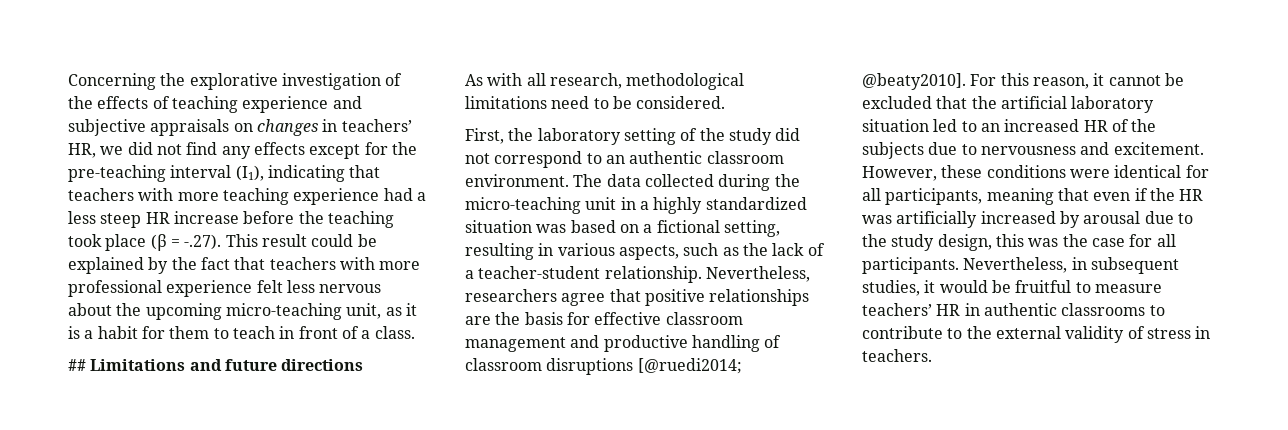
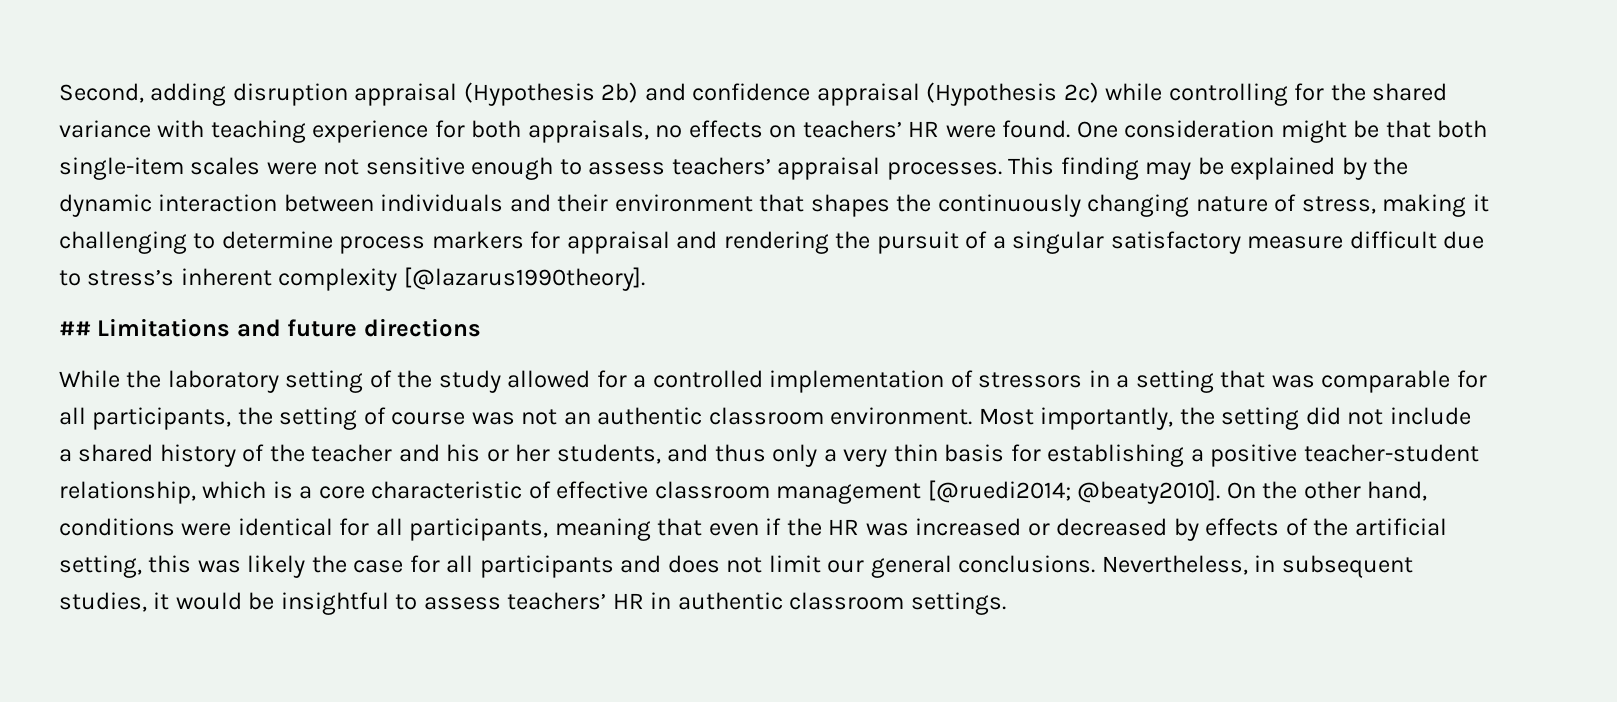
- Concerning the explorative investigation of the effects of teaching experience and subjective appraisals on changes in teachers’ HR, we did not find any effects except for the pre-teaching interval (I1), indicating that teachers with more teaching experience had a less steep HR increase before the teaching took place (β = -.27). This result could be explained by the fact that teachers with more professional experience felt less nervous about the upcoming micro-teaching unit, as it is a habit for them to teach in front of a class.
+ Second, adding disruption appraisal (Hypothesis 2b) and confidence appraisal (Hypothesis 2c) while controlling for the shared variance with teaching experience for both appraisals, no effects on teachers’ HR were found. One consideration might be that both single-item scales were not sensitive enough to assess teachers’ appraisal processes. This finding may be explained by the dynamic interaction between individuals and their environment that shapes the continuously changing nature of stress, making it challenging to determine process markers for appraisal and rendering the pursuit of a singular satisfactory measure difficult due to stress’s inherent complexity [@lazarus1990theory].
- As with all research, methodological limitations need to be considered.
- First, the laboratory setting of the study did not correspond to an authentic classroom environment. The data collected during the micro-teaching unit in a highly standardized situation was based on a fictional setting, resulting in various aspects, such as the lack of a teacher-student relationship. Nevertheless, researchers agree that positive relationships are the basis for effective classroom management and productive handling of classroom disruptions [@ruedi2014; @beaty2010]. For this reason, it cannot be excluded that the artificial laboratory situation led to an increased HR of the subjects due to nervousness and excitement. However, these conditions were identical for all participants, meaning that even if the HR was artificially increased by arousal due to the study design, this was the case for all participants.
+ While the laboratory setting of the study allowed for a controlled implementation of stressors in a setting that was comparable for all participants, the setting of course was not an authentic classroom environment. Most importantly, the setting did not include a shared history of the teacher and his or her students, and thus only a very thin basis for establishing a positive teacher-student relationship, which is a core characteristic of effective classroom management [@ruedi2014; @beaty2010]. On the other hand, conditions were identical for all participants, meaning that even if the HR was increased or decreased by effects of the artificial setting, this was likely the case for all participants and does not limit our general conclusions.
- Nevertheless, in subsequent studies, it would be fruitful to measure teachers’ HR in authentic classrooms to contribute to the external validity of stress in teachers.
+ Nevertheless, in subsequent studies, it would be insightful to assess teachers’ HR in authentic classroom settings.

